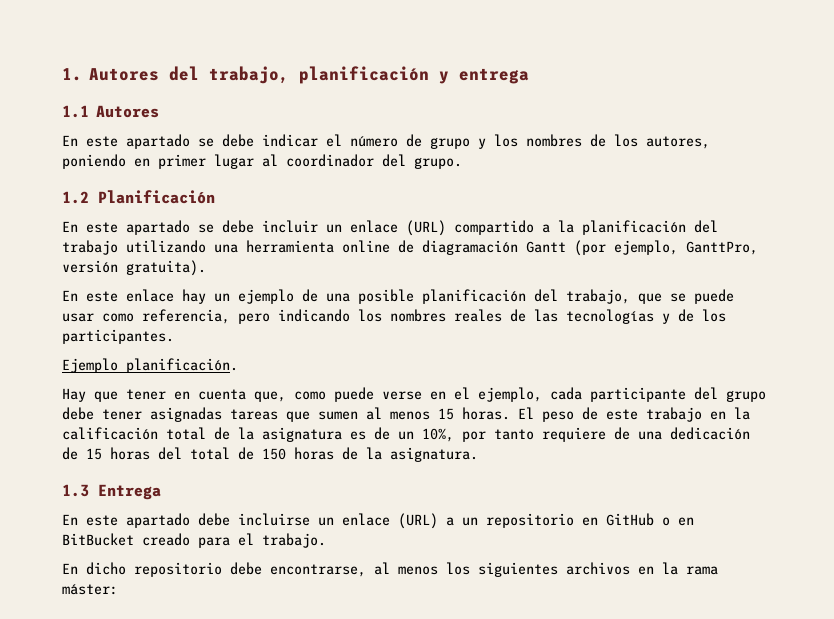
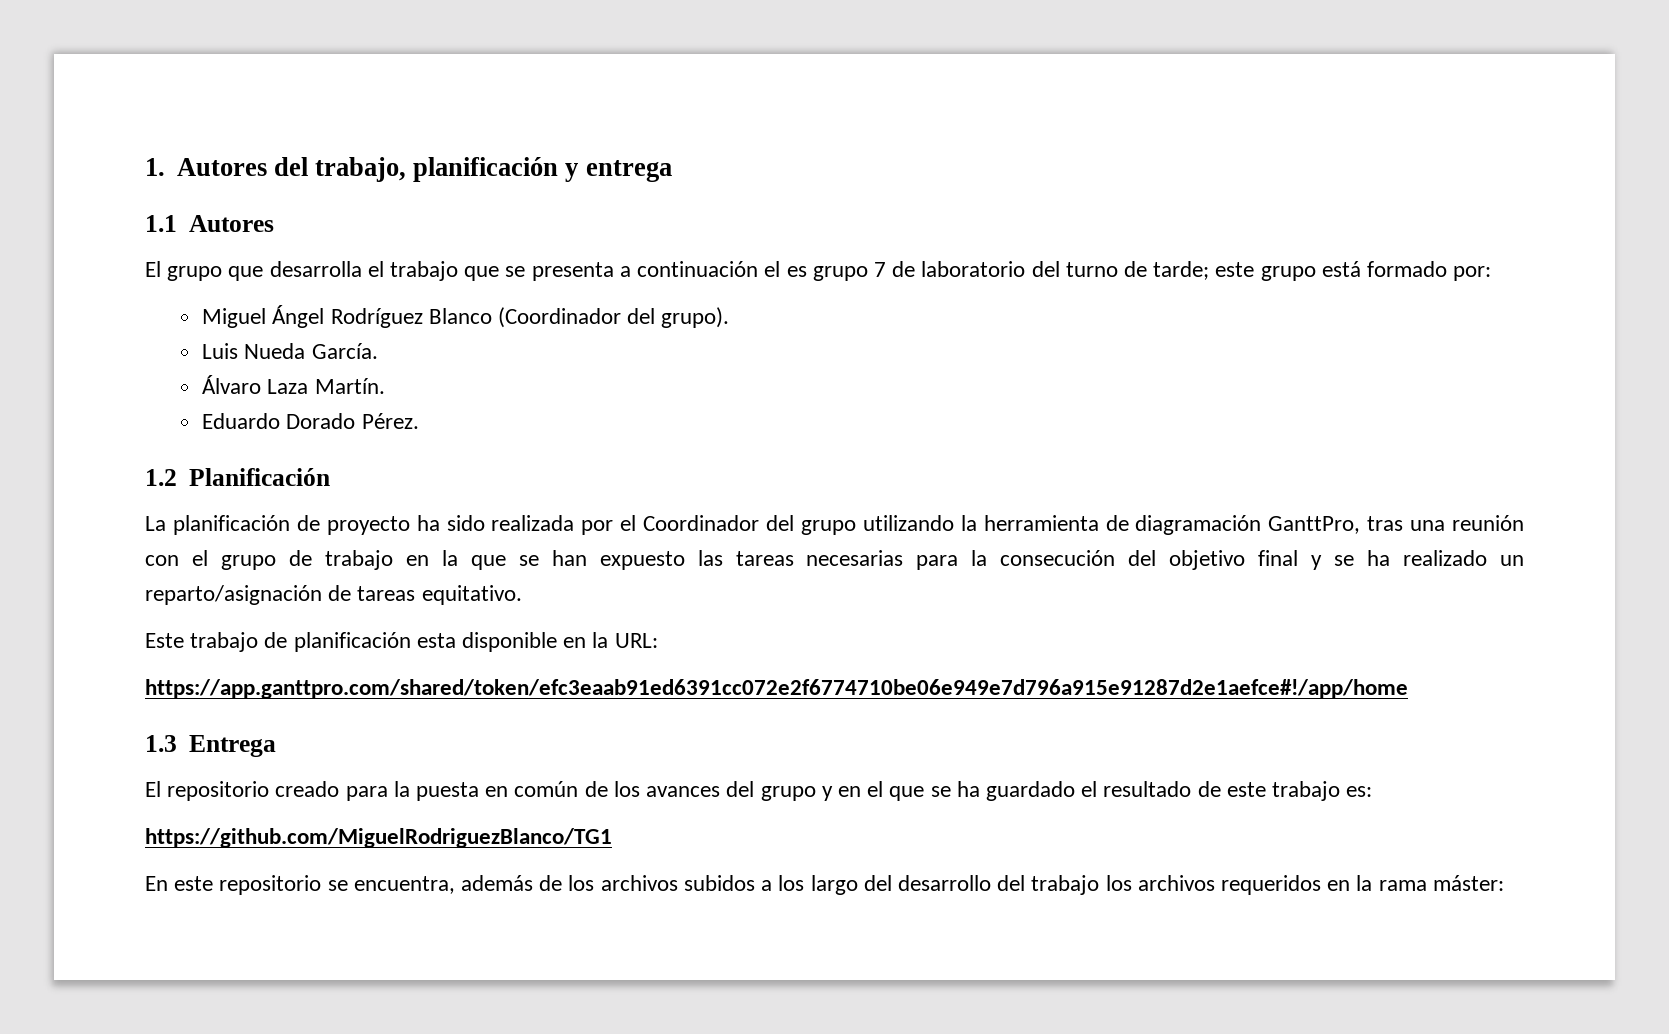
- En este apartado se debe indicar el número de grupo y los nombres de los autores, poniendo en primer lugar al coordinador del grupo.
+ El grupo que desarrolla el trabajo que se presenta a continuación el es grupo 7 de laboratorio del turno de tarde; este grupo está formado por:
+ Miguel Ángel Rodríguez Blanco (Coordinador del grupo).
+ Luis Nueda García.
+ Álvaro Laza Martín.
+ Eduardo Dorado Pérez.
  1.2 Planificación
- En este apartado se debe incluir un enlace (URL) compartido a la planificación del trabajo utilizando una herramienta online de diagramación Gantt (por ejemplo, GanttPro, versión gratuita).
- En este enlace hay un ejemplo de una posible planificación del trabajo, que se puede usar como referencia, pero indicando los nombres reales de las tecnologías y de los participantes.
- Ejemplo planificación.
- Hay que tener en cuenta que, como puede verse en el ejemplo, cada participante del grupo debe tener asignadas tareas que sumen al menos 15 horas. El peso de este trabajo en la calificación total de la asignatura es de un 10%, por tanto requiere de una dedicación de 15 horas del total de 150 horas de la asignatura.
+ La planificación de proyecto ha sido realizada por el Coordinador del grupo utilizando la herramienta de diagramación GanttPro, tras una reunión con el grupo de trabajo en la que se han expuesto las tareas necesarias para la consecución del objetivo final y se ha realizado un reparto/asignación de tareas equitativo.
+ Este trabajo de planificación esta disponible en la URL:
+ https://app.ganttpro.com/shared/token/efc3eaab91ed6391cc072e2f6774710be06e949e7d796a915e91287d2e1aefce#!/app/home
  1.3 Entrega
- En este apartado debe incluirse un enlace (URL) a un repositorio en GitHub o en BitBucket creado para el trabajo.
- En dicho repositorio debe encontrarse, al menos los siguientes archivos en la rama máster:
+ El repositorio creado para la puesta en común de los avances del grupo y en el que se ha guardado el resultado de este trabajo es:
+ https://github.com/MiguelRodriguezBlanco/TG1
+ En este repositorio se encuentra, además de los archivos subidos a los largo del desarrollo del trabajo los archivos requeridos en la rama máster:

